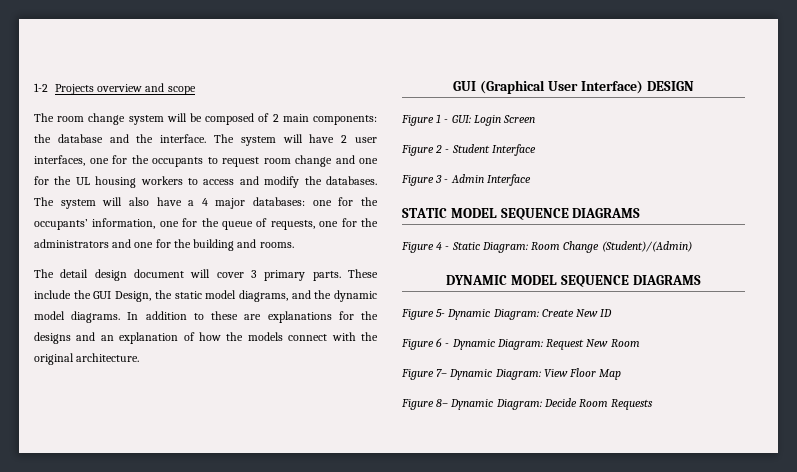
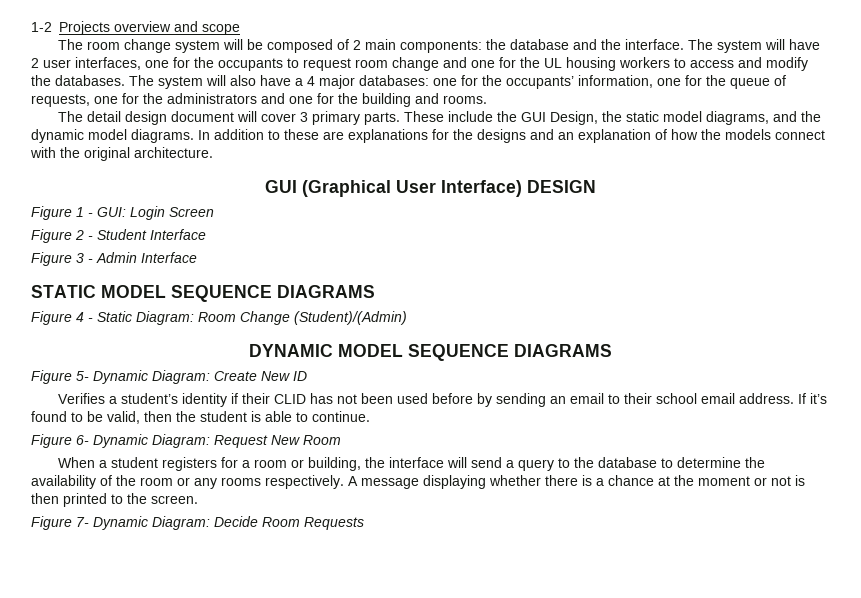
- Figure 6 - Dynamic Diagram: Request New Room
+ Verifies a student’s identity if their CLID has not been used before by sending an email to their school email address. If it’s found to be valid, then the student is able to continue.
+ Figure 6- Dynamic Diagram: Request New Room
- Figure 7– Dynamic Diagram: View Floor Map
- Figure 8– Dynamic Diagram: Decide Room Requests
+ When a student registers for a room or building, the interface will send a query to the database to determine the availability of the room or any rooms respectively. A message displaying whether there is a chance at the moment or not is then printed to the screen.
+ Figure 7- Dynamic Diagram: Decide Room Requests

